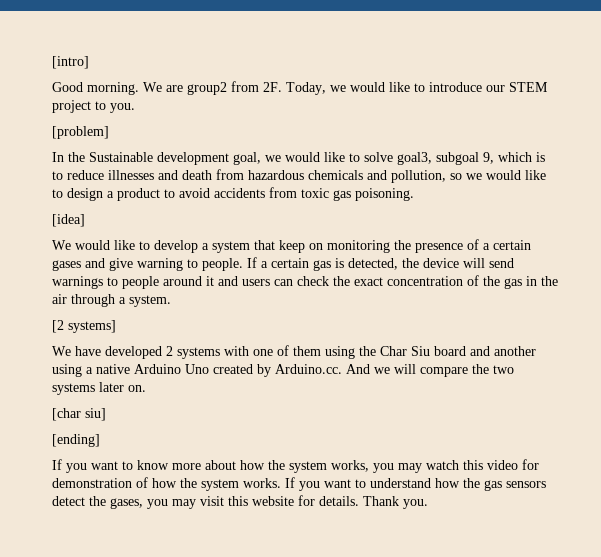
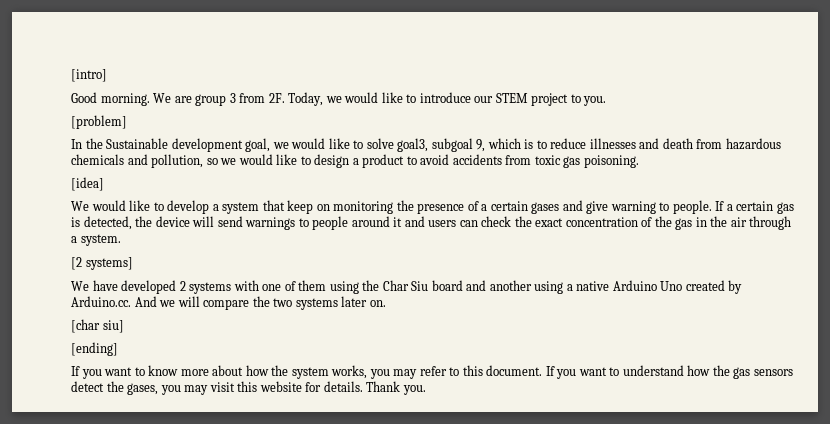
- We are group2 from 2F.
+ We are group 3 from 2F.
- If you want to know more about how the system works, you may watch this video for demonstration of how the system works.
+ If you want to know more about how the system works, you may refer to this document.

